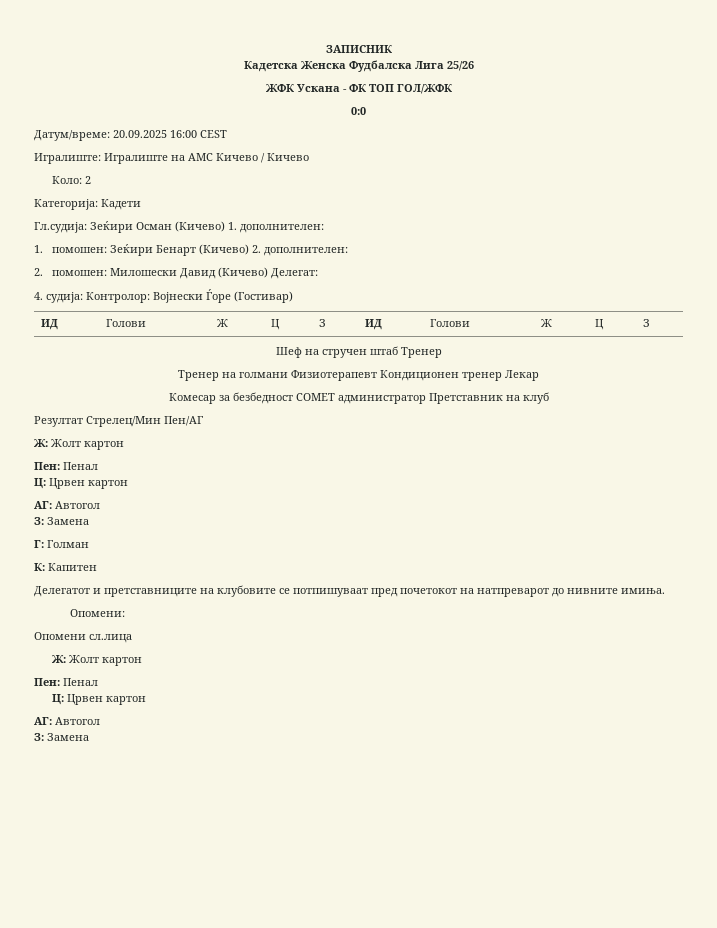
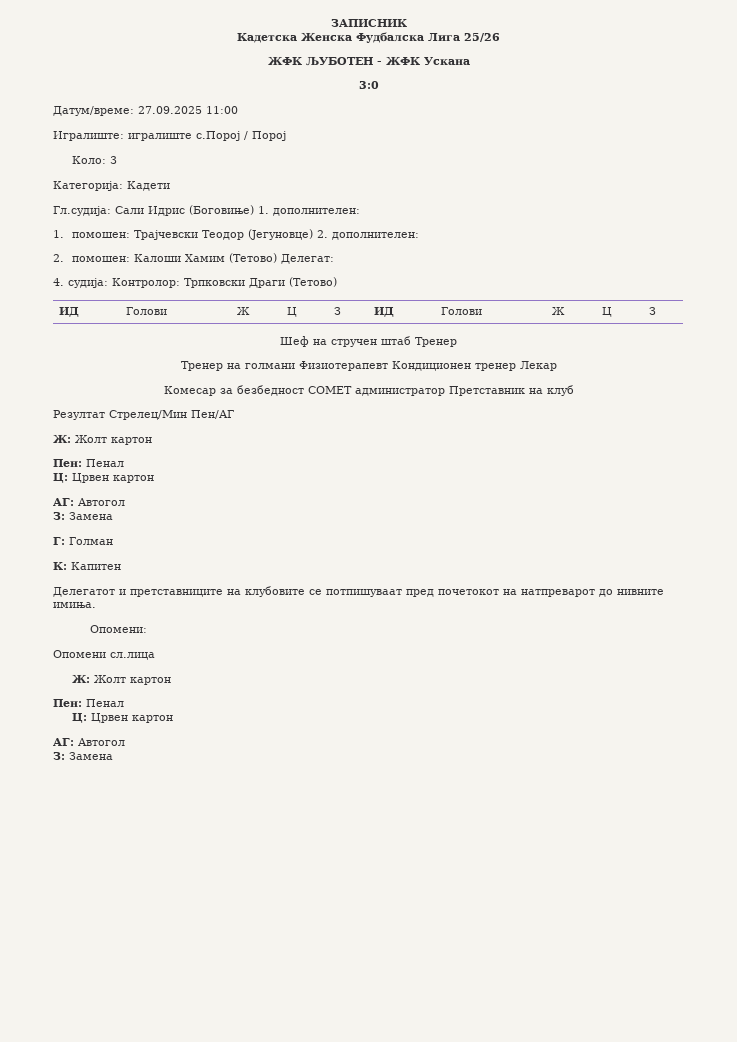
- ЖФК Ускана - ФК ТОП ГОЛ/ЖФК
- 0:0
- Датум/време: 20.09.2025 16:00 CEST
- Игралиште: Игралиште на АМС Кичево / Кичево
+ ЖФК ЉУБОТЕН - ЖФК Ускана
+ 3:0
+ Датум/време: 27.09.2025 11:00
+ Игралиште: игралиште с.Порој / Порој
- Коло: 2
+ Коло: 3
- Гл.судија: Зеќири Осман (Кичево) 1. дополнителен:
+ Гл.судија: Сали Идрис (Боговиње) 1. дополнителен:
- 1. помошен: Зеќири Бенарт (Кичево) 2. дополнителен:
+ 1. помошен: Трајчевски Теодор (Јегуновце) 2. дополнителен:
- 2. помошен: Милошески Давид (Кичево) Делегат:
+ 2. помошен: Калоши Хамим (Тетово) Делегат:
- 4. судија: Контролор: Војнески Ѓоре (Гостивар)
+ 4. судија: Контролор: Трпковски Драги (Тетово)

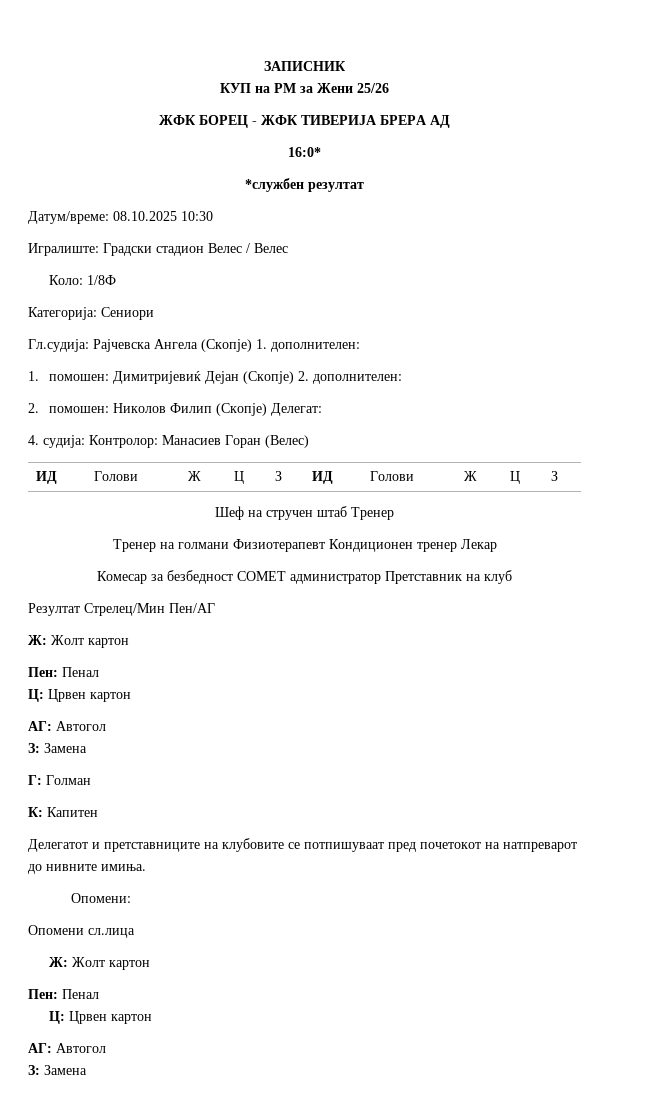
- Кадетска Женска Фудбалска Лига 25/26
+ КУП на РМ за Жени 25/26
- ЖФК ЉУБОТЕН - ЖФК Ускана
- 3:0
+ ЖФК БОРЕЦ - ЖФК ТИВЕРИЈА БРЕРА АД
+ 16:0*
+ *службен резултат
- Датум/време: 27.09.2025 11:00
+ Датум/време: 08.10.2025 10:30
- Игралиште: игралиште с.Порој / Порој
+ Игралиште: Градски стадион Велес / Велес
- Коло: 3
+ Коло: 1/8Ф
- Категорија: Кадети
+ Категорија: Сениори
- Гл.судија: Сали Идрис (Боговиње) 1. дополнителен:
+ Гл.судија: Рајчевска Ангела (Скопје) 1. дополнителен:
- 1. помошен: Трајчевски Теодор (Јегуновце) 2. дополнителен:
+ 1. помошен: Димитријевиќ Дејан (Скопје) 2. дополнителен:
- 2. помошен: Калоши Хамим (Тетово) Делегат:
+ 2. помошен: Николов Филип (Скопје) Делегат:
- 4. судија: Контролор: Трпковски Драги (Тетово)
+ 4. судија: Контролор: Манасиев Горан (Велес)

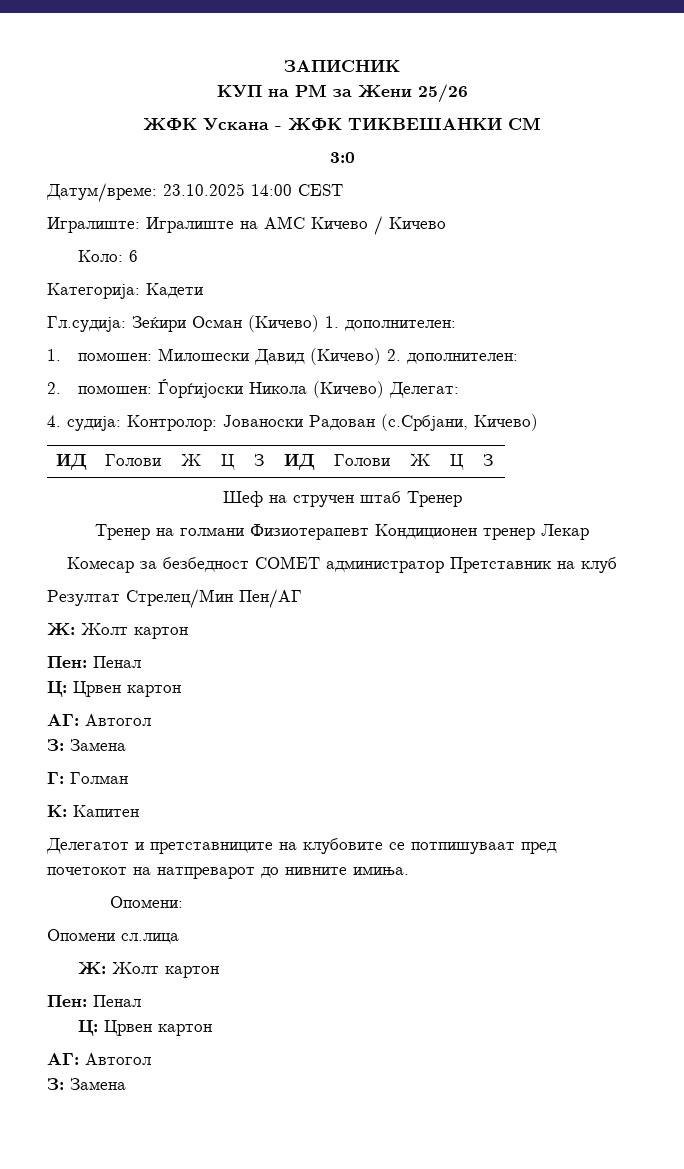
- ЖФК БОРЕЦ - ЖФК ТИВЕРИЈА БРЕРА АД
- 16:0*
- *службен резултат
- Датум/време: 08.10.2025 10:30
- Игралиште: Градски стадион Велес / Велес
+ ЖФК Ускана - ЖФК ТИКВЕШАНКИ СМ
+ 3:0
+ Датум/време: 23.10.2025 14:00 CEST
+ Игралиште: Игралиште на АМС Кичево / Кичево
- Коло: 1/8Ф
+ Коло: 6
- Категорија: Сениори
+ Категорија: Кадети
- Гл.судија: Рајчевска Ангела (Скопје) 1. дополнителен:
+ Гл.судија: Зеќири Осман (Кичево) 1. дополнителен:
- 1. помошен: Димитријевиќ Дејан (Скопје) 2. дополнителен:
+ 1. помошен: Милошески Давид (Кичево) 2. дополнителен:
- 2. помошен: Николов Филип (Скопје) Делегат:
+ 2. помошен: Ѓорѓијоски Никола (Кичево) Делегат:
- 4. судија: Контролор: Манасиев Горан (Велес)
+ 4. судија: Контролор: Јованоски Радован (с.Србјани, Кичево)

